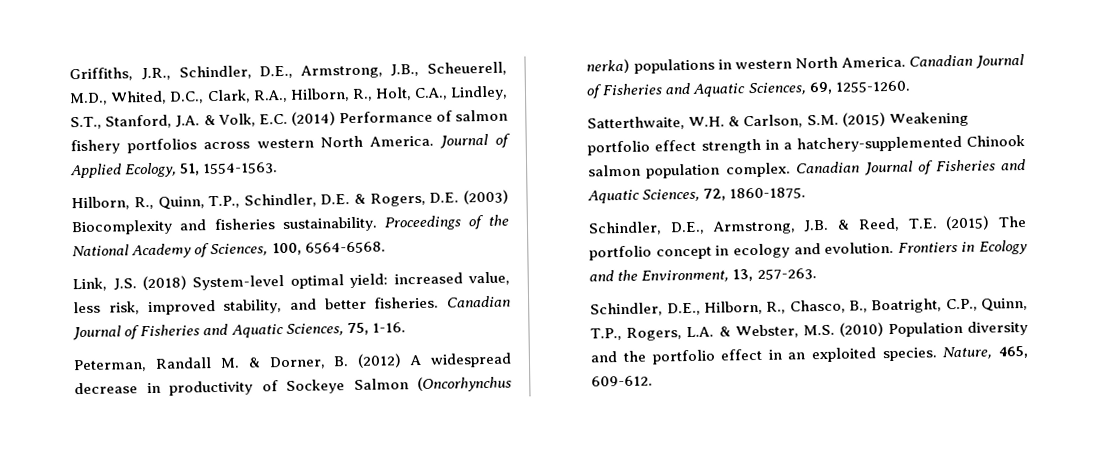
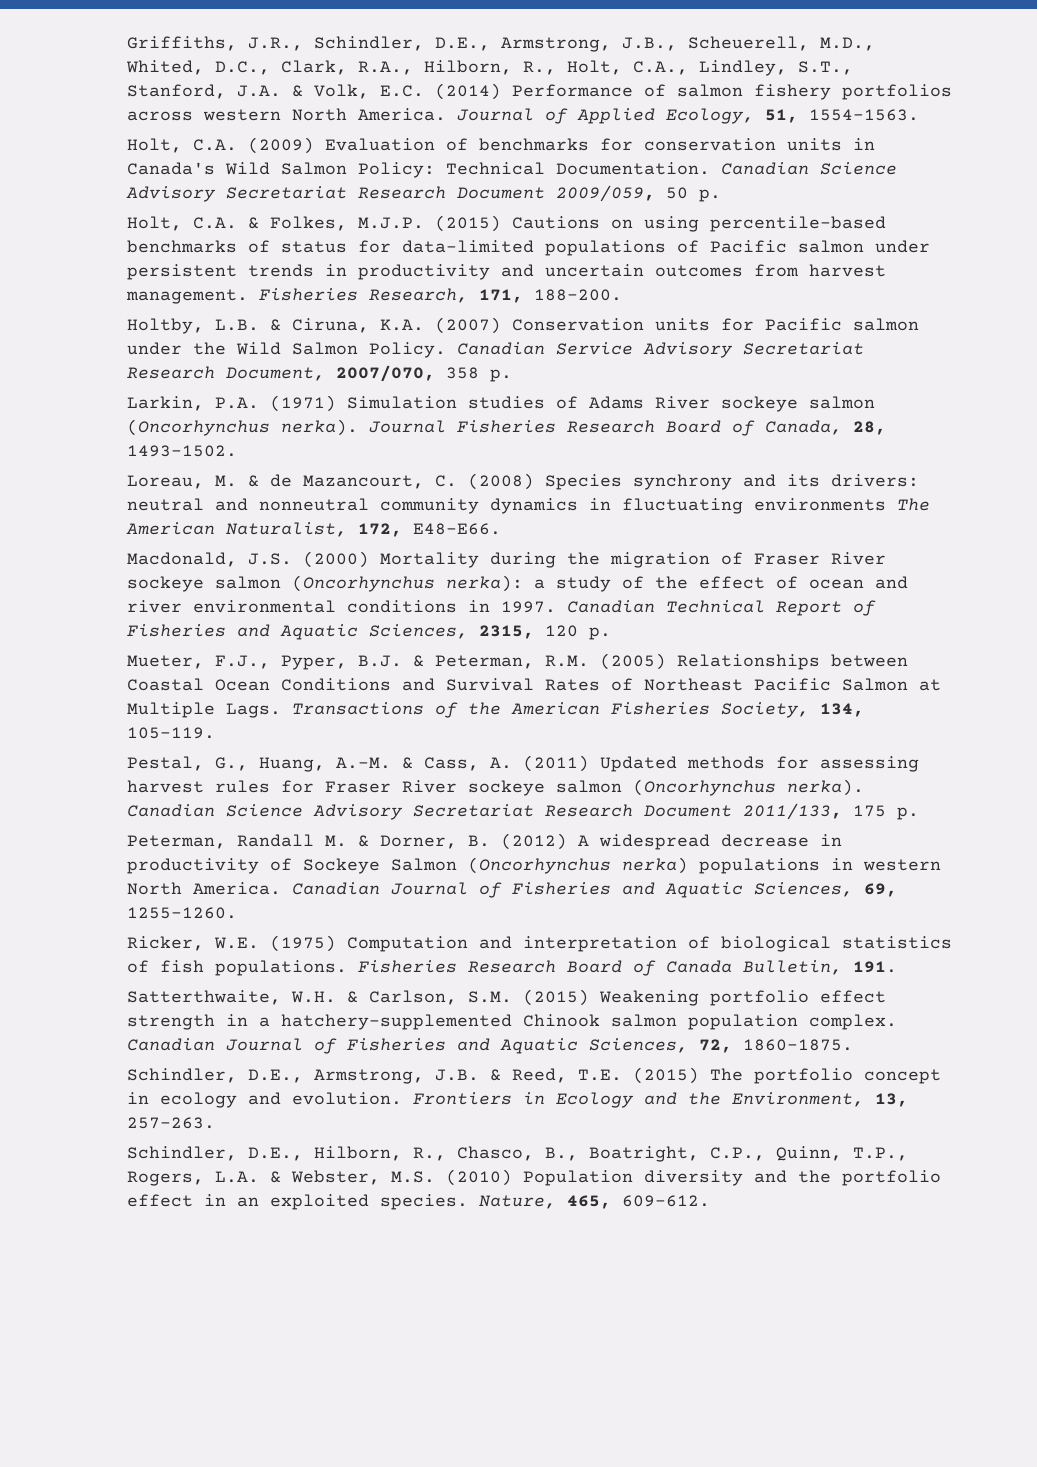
- Hilborn, R., Quinn, T.P., Schindler, D.E. & Rogers, D.E. (2003) Biocomplexity and fisheries sustainability. Proceedings of the National Academy of Sciences, 100, 6564-6568.
- Link, J.S. (2018) System-level optimal yield: increased value, less risk, improved stability, and better fisheries. Canadian Journal of Fisheries and Aquatic Sciences, 75, 1-16.
+ Holt, C.A. (2009) Evaluation of benchmarks for conservation units in Canada's Wild Salmon Policy: Technical Documentation. Canadian Science Advisory Secretariat Research Document 2009/059, 50 p.
+ Holt, C.A. & Folkes, M.J.P. (2015) Cautions on using percentile-based benchmarks of status for data-limited populations of Pacific salmon under persistent trends in productivity and uncertain outcomes from harvest management. Fisheries Research, 171, 188-200.
+ Holtby, L.B. & Ciruna, K.A. (2007) Conservation units for Pacific salmon under the Wild Salmon Policy. Canadian Service Advisory Secretariat Research Document, 2007/070, 358 p.
+ Larkin, P.A. (1971) Simulation studies of Adams River sockeye salmon (Oncorhynchus nerka). Journal Fisheries Research Board of Canada, 28, 1493-1502.
+ Loreau, M. & de Mazancourt, C. (2008) Species synchrony and its drivers: neutral and nonneutral community dynamics in fluctuating environments The American Naturalist, 172, E48-E66.
+ Macdonald, J.S. (2000) Mortality during the migration of Fraser River sockeye salmon (Oncorhynchus nerka): a study of the effect of ocean and river environmental conditions in 1997. Canadian Technical Report of Fisheries and Aquatic Sciences, 2315, 120 p.
+ Mueter, F.J., Pyper, B.J. & Peterman, R.M. (2005) Relationships between Coastal Ocean Conditions and Survival Rates of Northeast Pacific Salmon at Multiple Lags. Transactions of the American Fisheries Society, 134, 105-119.
+ Pestal, G., Huang, A.-M. & Cass, A. (2011) Updated methods for assessing harvest rules for Fraser River sockeye salmon (Oncorhynchus nerka). Canadian Science Advisory Secretariat Research Document 2011/133, 175 p.
+ Ricker, W.E. (1975) Computation and interpretation of biological statistics of fish populations. Fisheries Research Board of Canada Bulletin, 191.

